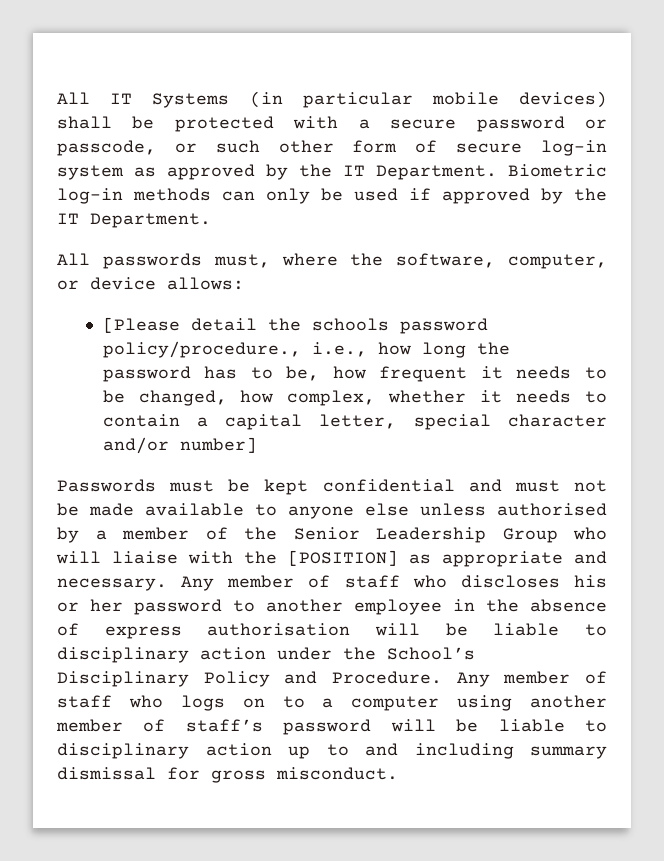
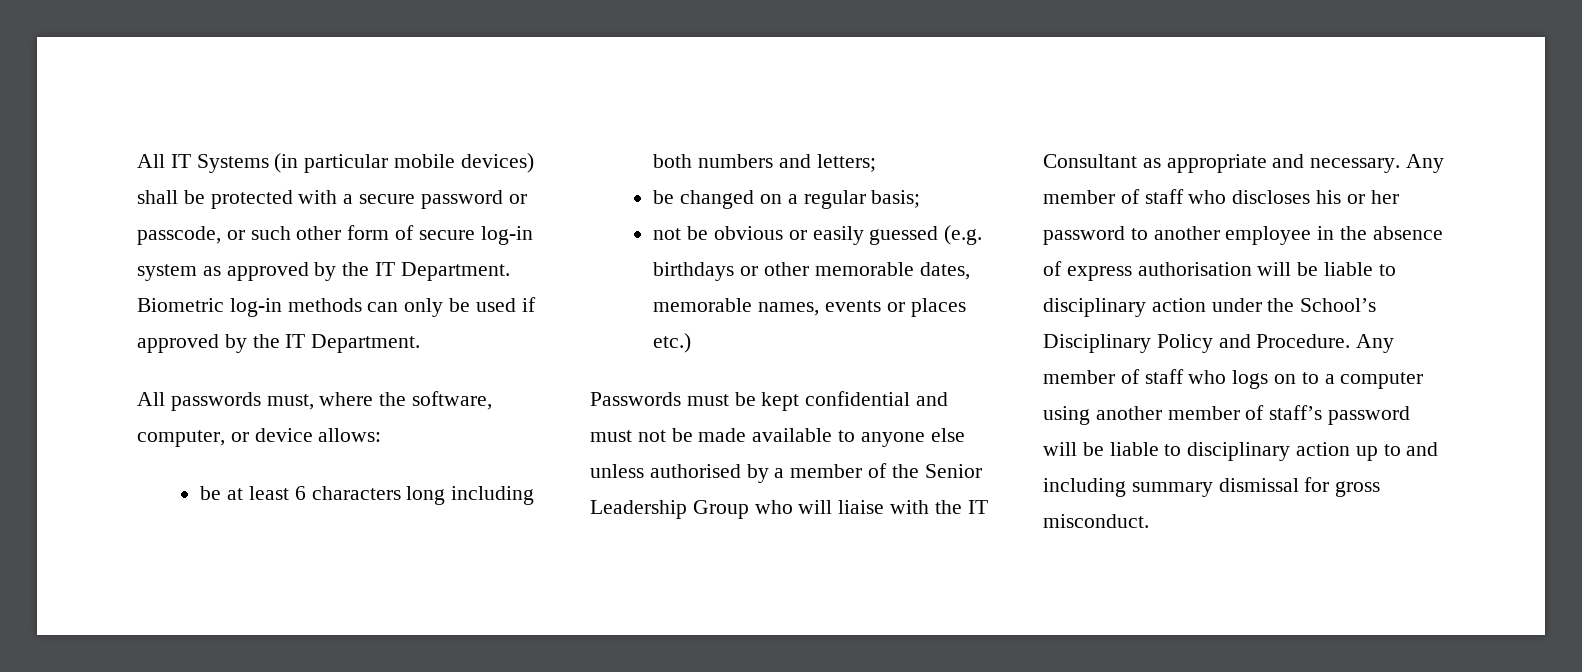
- [Please detail the schools password policy/procedure., i.e., how long the password has to be, how frequent it needs to be changed, how complex, whether it needs to contain a capital letter, special character and/or number]
+ be at least 6 characters long including both numbers and letters;
+ be changed on a regular basis;
+ not be obvious or easily guessed (e.g. birthdays or other memorable dates, memorable names, events or places etc.)
- Passwords must be kept confidential and must not be made available to anyone else unless authorised by a member of the Senior Leadership Group who will liaise with the [POSITION] as appropriate and necessary.
+ Passwords must be kept confidential and must not be made available to anyone else unless authorised by a member of the Senior Leadership Group who will liaise with the IT Consultant as appropriate and necessary.

